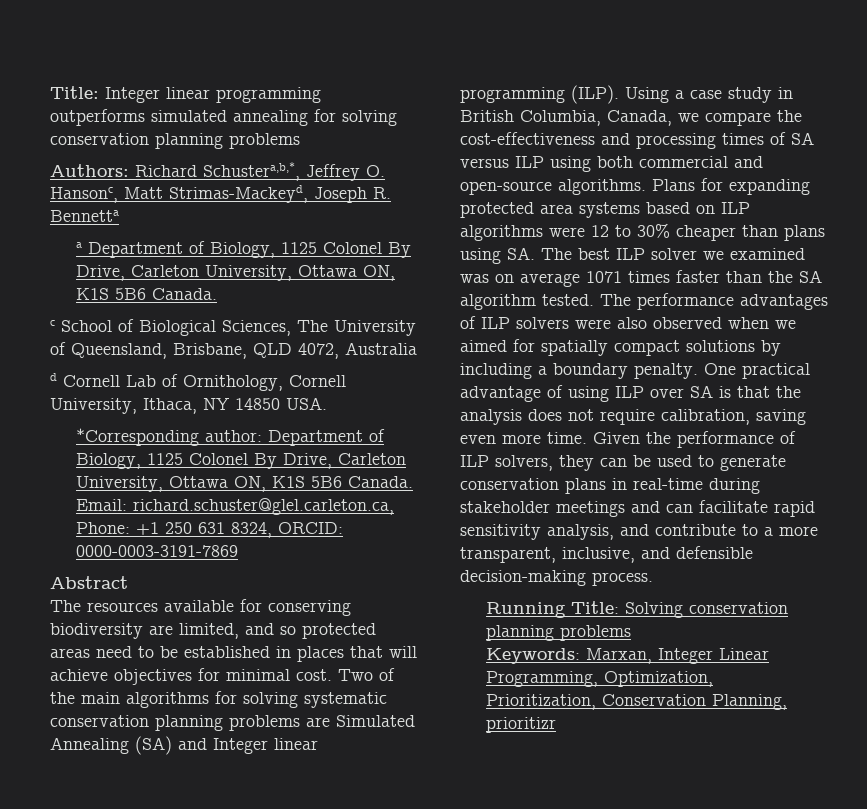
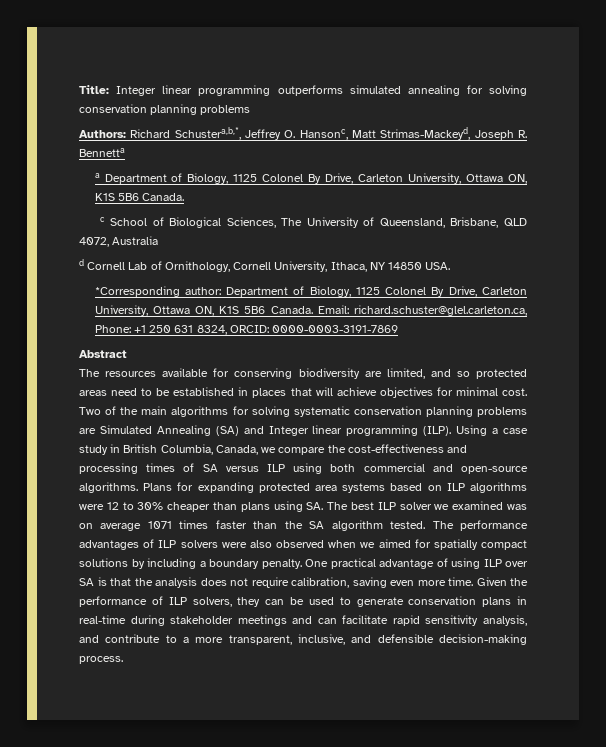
- Running Title: Solving conservation planning problems
- Keywords: Marxan, Integer Linear Programming, Optimization, Prioritization, Conservation Planning, prioritizr

